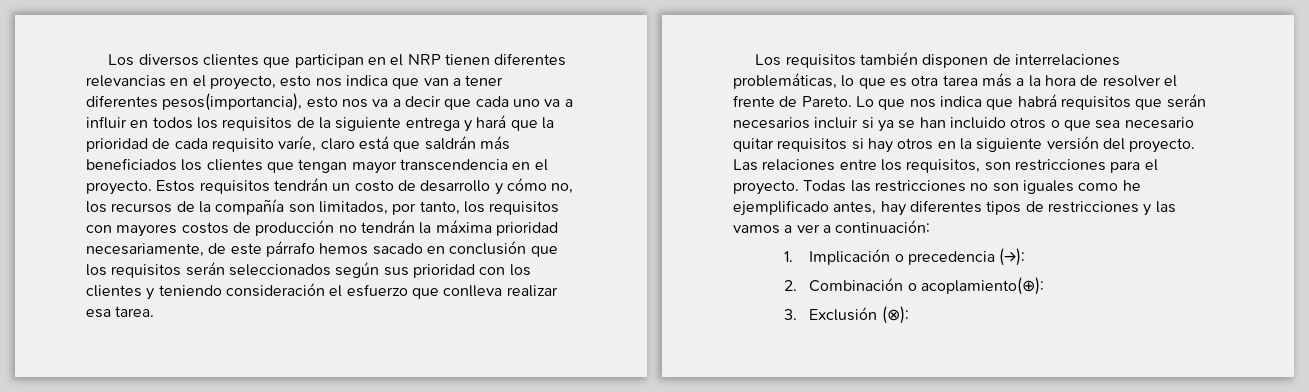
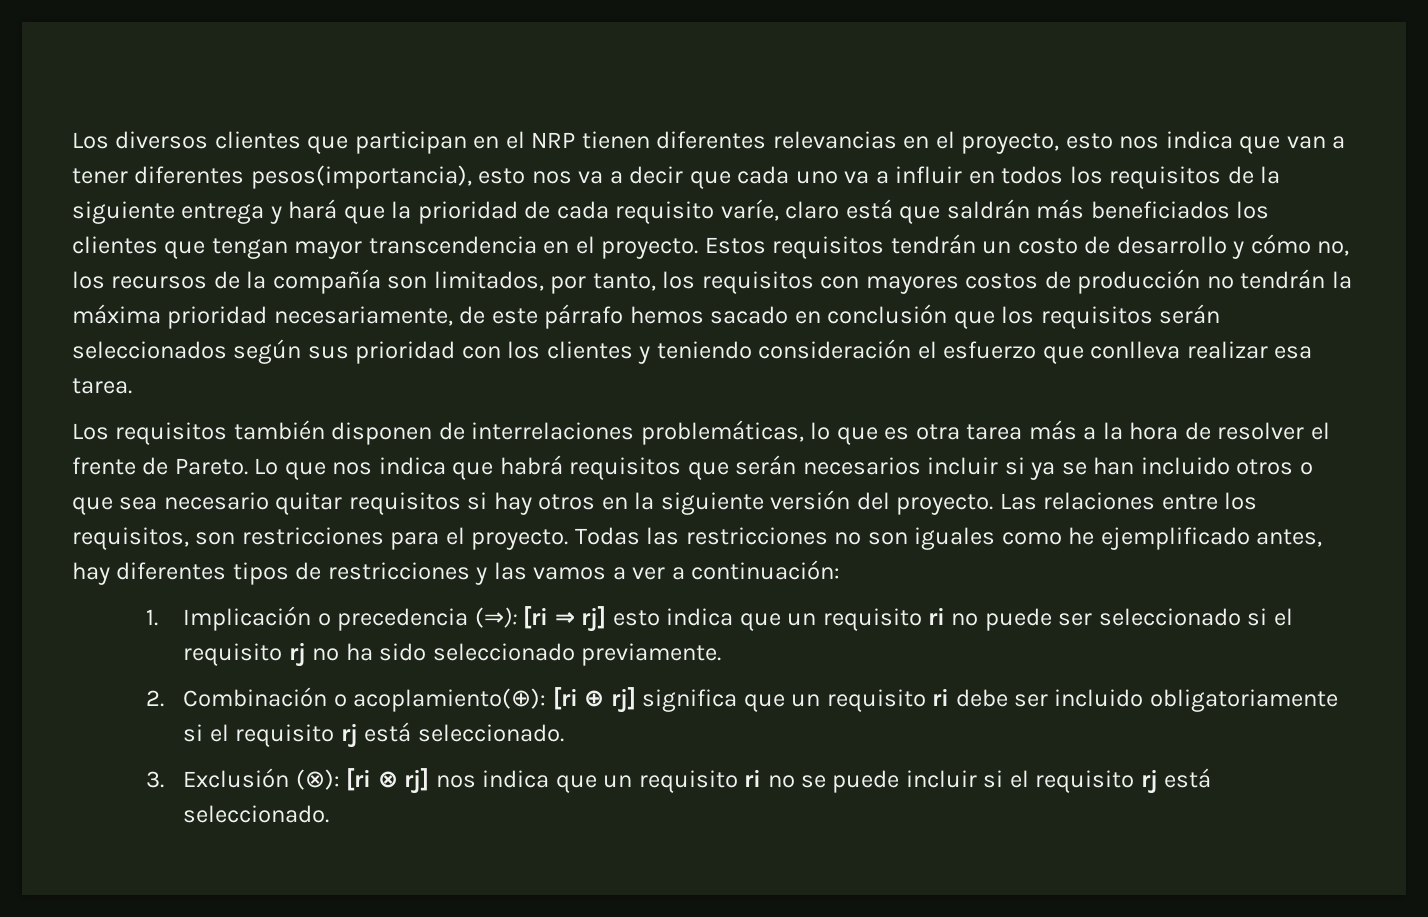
- 1. Implicación o precedencia (→):
- 2. Combinación o acoplamiento(⊕):
- 3. Exclusión (⊗):
+ 1. Implicación o precedencia (⇒): [ri ⇒ rj] esto indica que un requisito ri no puede ser seleccionado si el requisito rj no ha sido seleccionado previamente.
+ 2. Combinación o acoplamiento(⊕): [ri ⊕ rj] significa que un requisito ri debe ser incluido obligatoriamente si el requisito rj está seleccionado.
+ 3. Exclusión (⊗): [ri ⊗ rj] nos indica que un requisito ri no se puede incluir si el requisito rj está seleccionado.

